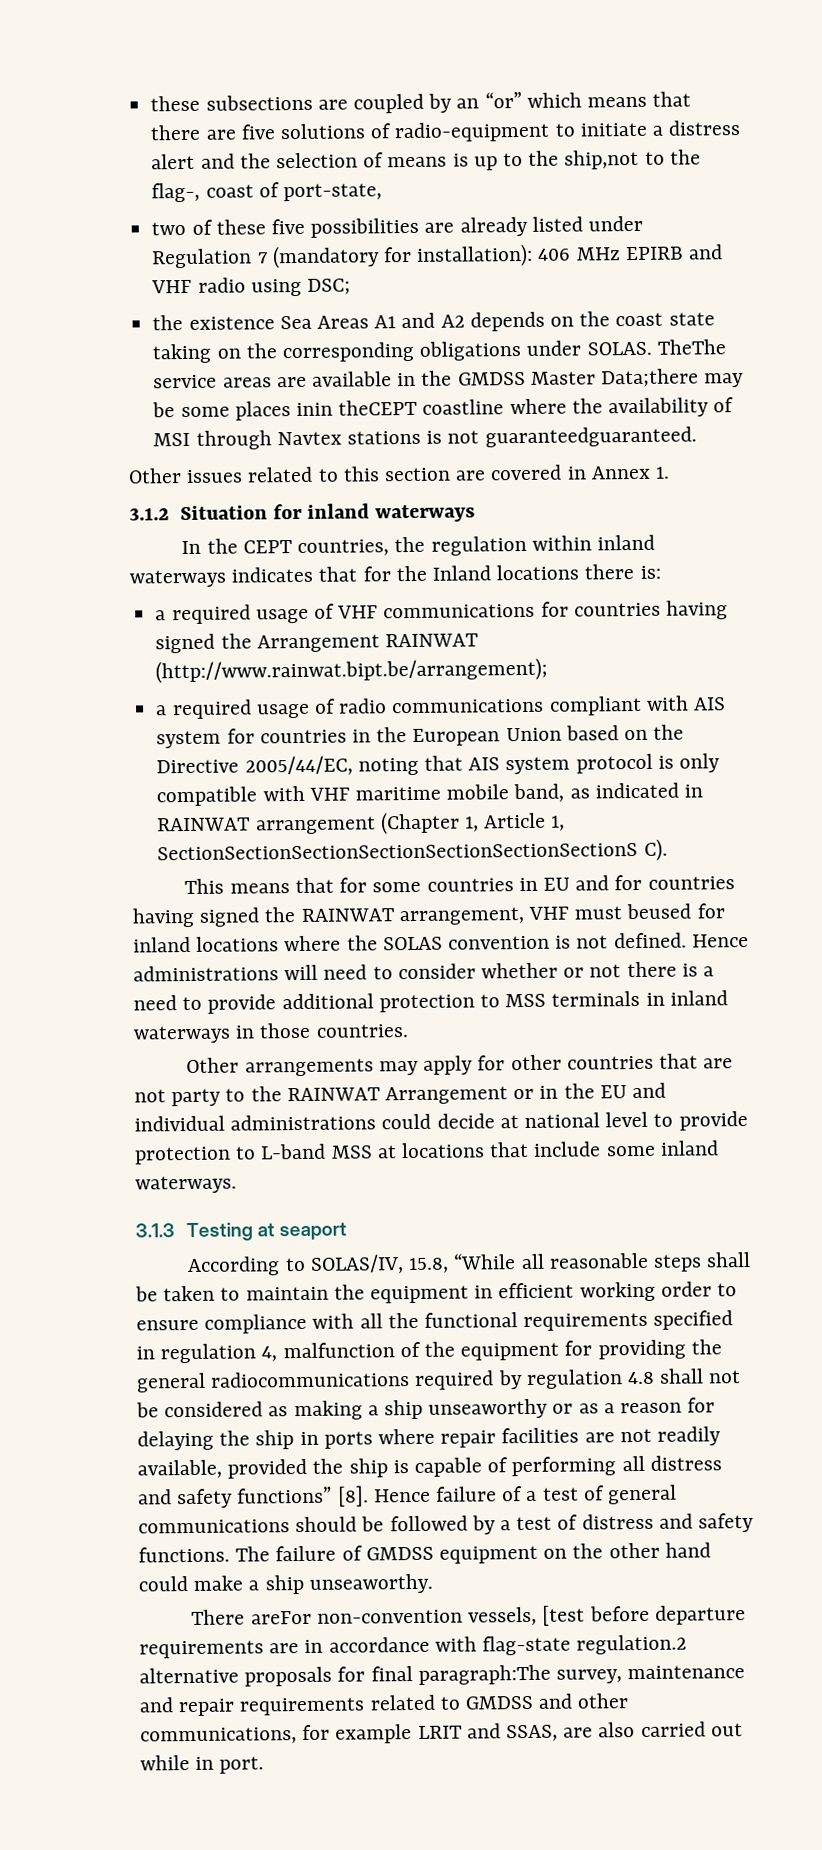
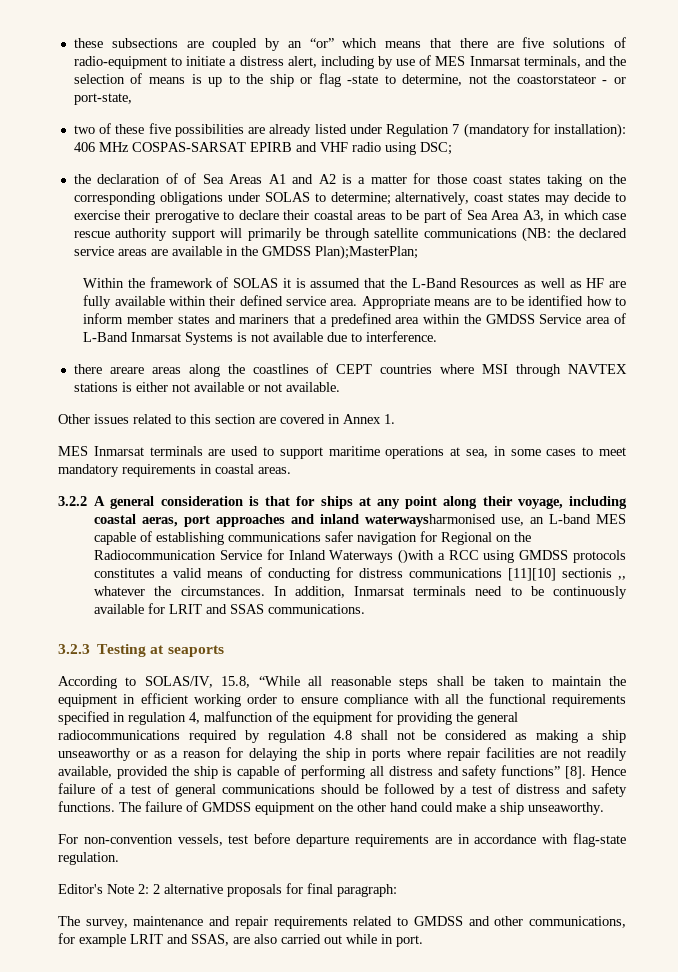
- these subsections are coupled by an “or” which means that there are five solutions of radio-equipment to initiate a distress alert and the selection of means is up to the ship,not to the flag-, coast of port-state,
+ these subsections are coupled by an “or” which means that there are five solutions of radio-equipment to initiate a distress alert, including by use of MES Inmarsat terminals, and the selection of means is up to the ship or flag -state to determine, not the coastorstateor - or port-state,
- two of these five possibilities are already listed under Regulation 7 (mandatory for installation): 406 MHz EPIRB and VHF radio using DSC;
+ two of these five possibilities are already listed under Regulation 7 (mandatory for installation): 406 MHz COSPAS-SARSAT EPIRB and VHF radio using DSC;
- the existence Sea Areas A1 and A2 depends on the coast state taking on the corresponding obligations under SOLAS. TheThe service areas are available in the GMDSS Master Data;there may be some places inin theCEPT coastline where the availability of MSI through Navtex stations is not guaranteedguaranteed.
+ the declaration of of Sea Areas A1 and A2 is a matter for those coast states taking on the corresponding obligations under SOLAS to determine; alternatively, coast states may decide to exercise their prerogative to declare their coastal areas to be part of Sea Area A3, in which case rescue authority support will primarily be through satellite communications (NB: the declared service areas are available in the GMDSS Plan);MasterPlan;
+ Within the framework of SOLAS it is assumed that the L-Band Resources as well as HF are fully available within their defined service area. Appropriate means are to be identified how to inform member states and mariners that a predefined area within the GMDSS Service area of L-Band Inmarsat Systems is not available due to interference.
+ there areare areas along the coastlines of CEPT countries where MSI through NAVTEX stations is either not available or not available.
- 3.1.2 Situation for inland waterways
- In the CEPT countries, the regulation within inland waterways indicates that for the Inland locations there is:
- a required usage of VHF communications for countries having signed the Arrangement RAINWAT (http://www.rainwat.bipt.be/arrangement);
- a required usage of radio communications compliant with AIS system for countries in the European Union based on the Directive 2005/44/EC, noting that AIS system protocol is only compatible with VHF maritime mobile band, as indicated in RAINWAT arrangement (Chapter 1, Article 1, SectionSectionSectionSectionSectionSectionSectionS C).
- This means that for some countries in EU and for countries having signed the RAINWAT arrangement, VHF must beused for inland locations where the SOLAS convention is not defined. Hence administrations will need to consider whether or not there is a need to provide additional protection to MSS terminals in inland waterways in those countries.
- Other arrangements may apply for other countries that are not party to the RAINWAT Arrangement or in the EU and individual administrations could decide at national level to provide protection to L-band MSS at locations that include some inland waterways.
- 3.1.3 Testing at seaport
+ MES Inmarsat terminals are used to support maritime operations at sea, in some cases to meet mandatory requirements in coastal areas.
+ 3.2.2 A general consideration is that for ships at any point along their voyage, including coastal aeras, port approaches and inland waterwaysharmonised use, an L-band MES capable of establishing communications safer navigation for Regional on the Radiocommunication Service for Inland Waterways ()with a RCC using GMDSS protocols constitutes a valid means of conducting for distress communications [11][10] sectionis ,, whatever the circumstances. In addition, Inmarsat terminals need to be continuously available for LRIT and SSAS communications.
+ 3.2.3 Testing at seaports
- There areFor non-convention vessels, [test before departure requirements are in accordance with flag-state regulation.2 alternative proposals for final paragraph:The survey, maintenance and repair requirements related to GMDSS and other communications, for example LRIT and SSAS, are also carried out while in port.
+ For non-convention vessels, test before departure requirements are in accordance with flag-state regulation.
+ Editor's Note 2: 2 alternative proposals for final paragraph:
+ The survey, maintenance and repair requirements related to GMDSS and other communications, for example LRIT and SSAS, are also carried out while in port.

